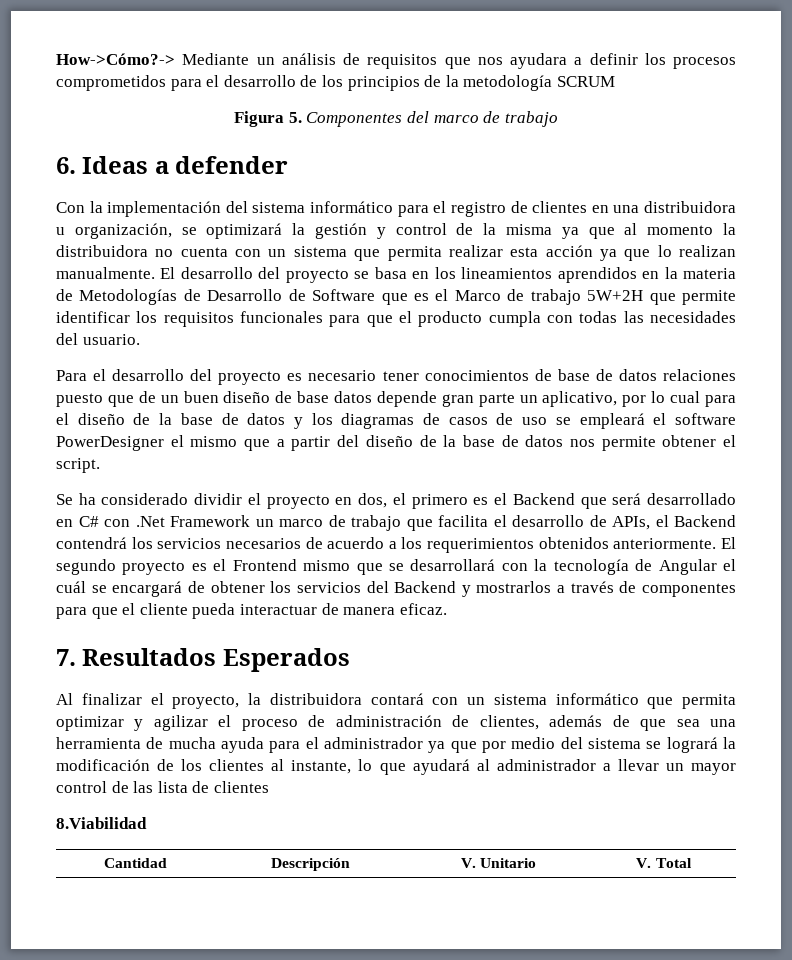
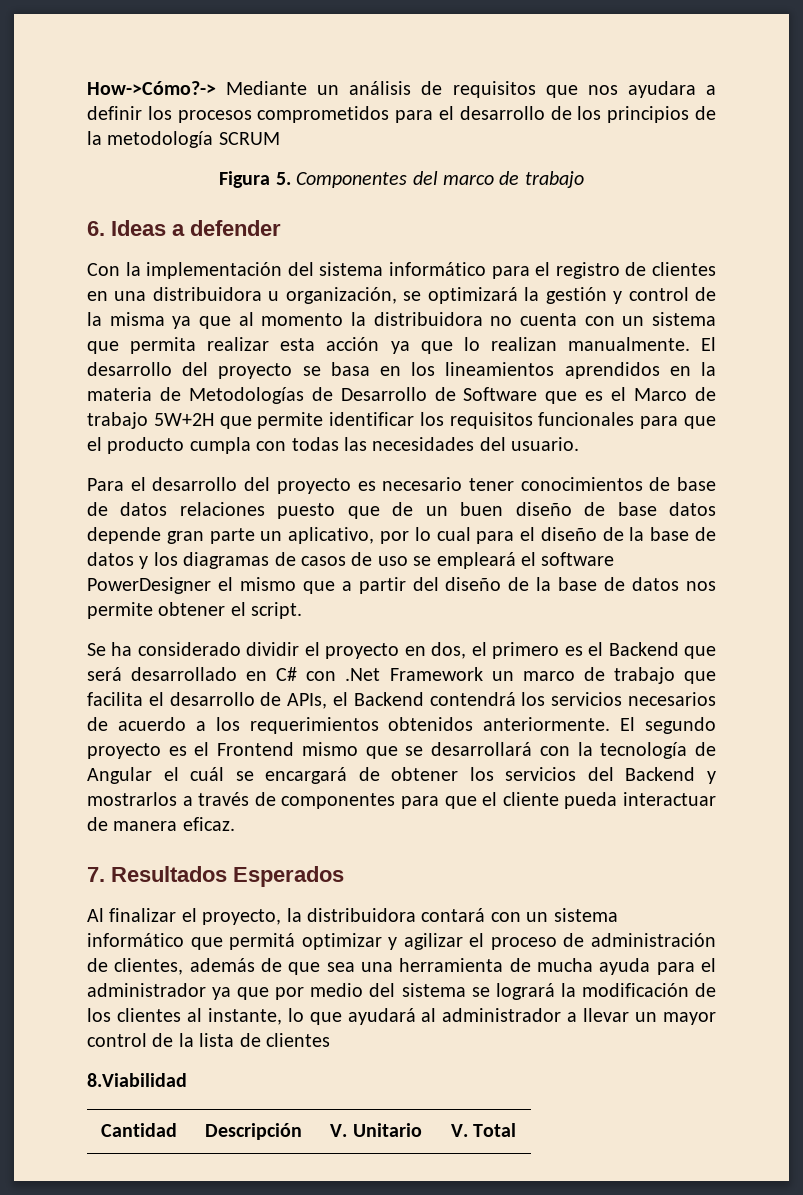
- Al finalizar el proyecto, la distribuidora contará con un sistema informático que permita optimizar y agilizar el proceso de administración de clientes, además de que sea una herramienta de mucha ayuda para el administrador ya que por medio del sistema se logrará la modificación de los clientes al instante, lo que ayudará al administrador a llevar un mayor control de las lista de clientes
+ Al finalizar el proyecto, la distribuidora contará con un sistema informático que permitá optimizar y agilizar el proceso de administración de clientes, además de que sea una herramienta de mucha ayuda para el administrador ya que por medio del sistema se logrará la modificación de los clientes al instante, lo que ayudará al administrador a llevar un mayor control de la lista de clientes

